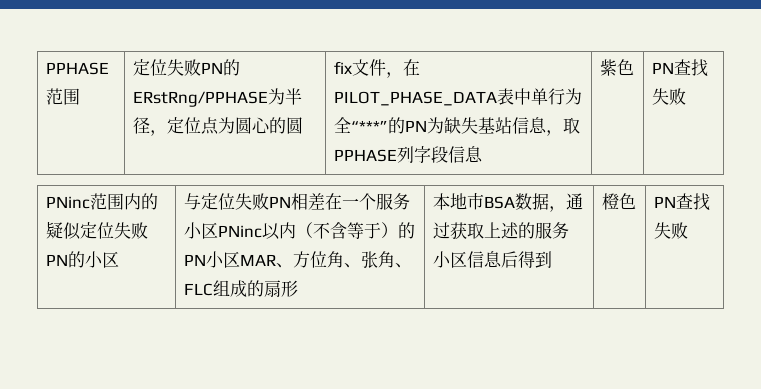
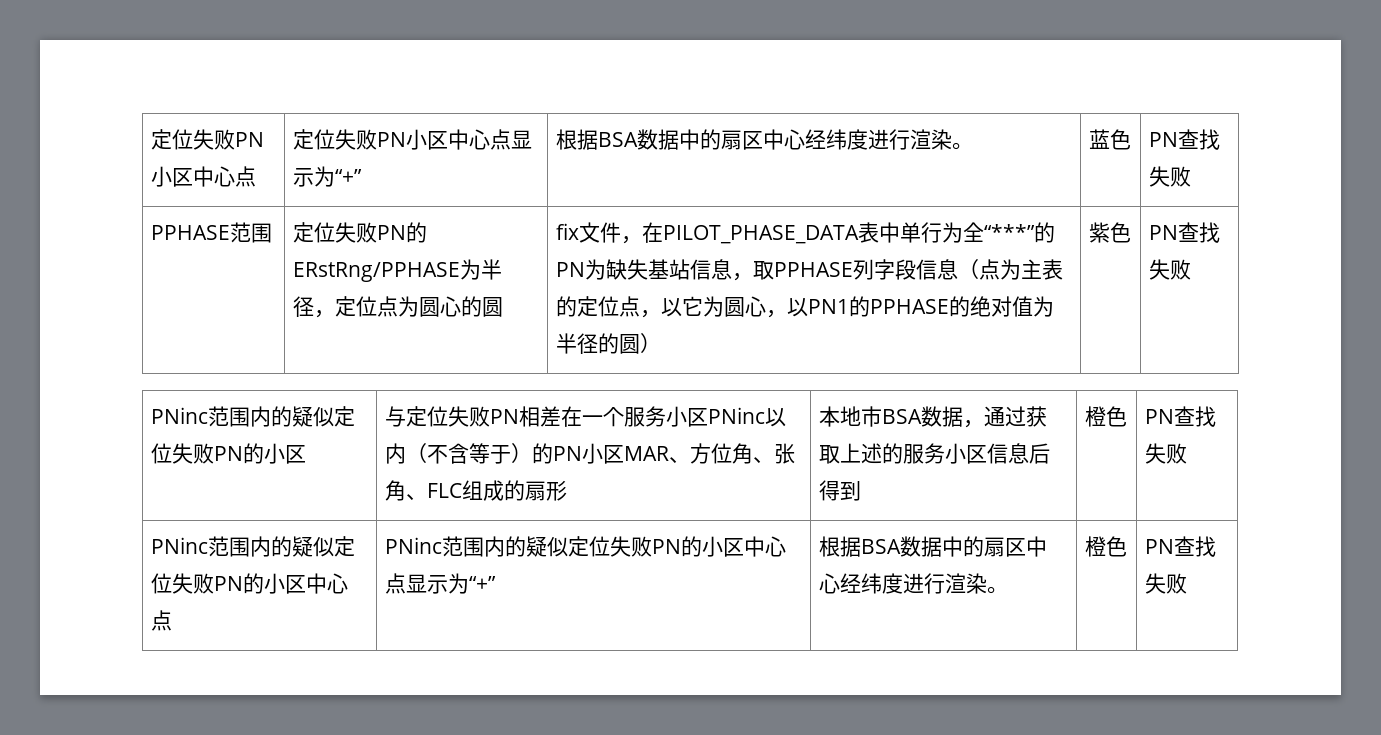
+ 定位失败PN小区中心点 | 定位失败PN小区中心点显示为“+” | 根据BSA数据中的扇区中心经纬度进行渲染。 | 蓝色 | PN查找失败
- PPHASE范围 | 定位失败PN的ERstRng/PPHASE为半径，定位点为圆心的圆 | fix文件，在PILOT_PHASE_DATA表中单行为全“***”的PN为缺失基站信息，取PPHASE列字段信息 | 紫色 | PN查找失败
+ PPHASE范围 | 定位失败PN的ERstRng/PPHASE为半径，定位点为圆心的圆 | fix文件，在PILOT_PHASE_DATA表中单行为全“***”的PN为缺失基站信息，取PPHASE列字段信息（点为主表的定位点，以它为圆心，以PN1的PPHASE的绝对值为半径的圆） | 紫色 | PN查找失败
+ PNinc范围内的疑似定位失败PN的小区中心点 | PNinc范围内的疑似定位失败PN的小区中心点显示为“+” | 根据BSA数据中的扇区中心经纬度进行渲染。 | 橙色 | PN查找失败

